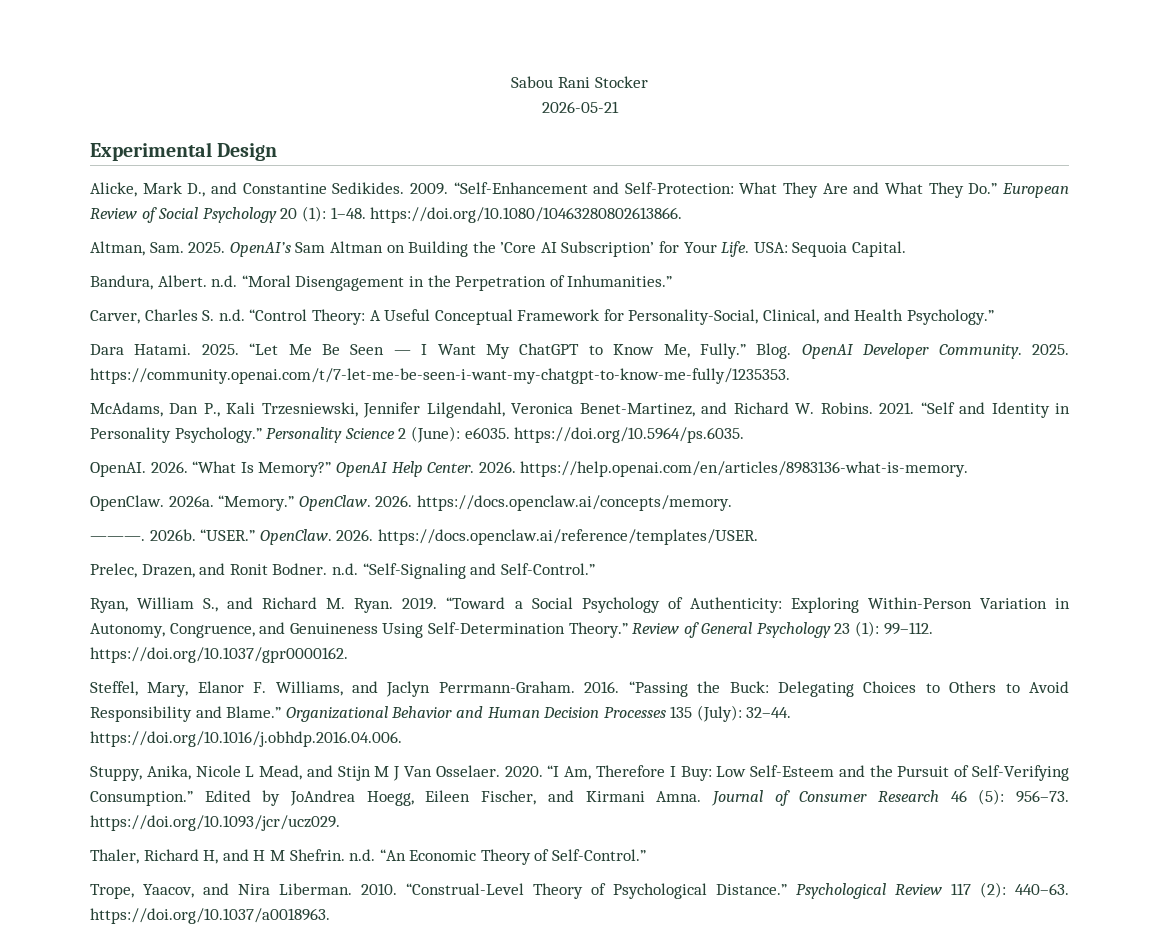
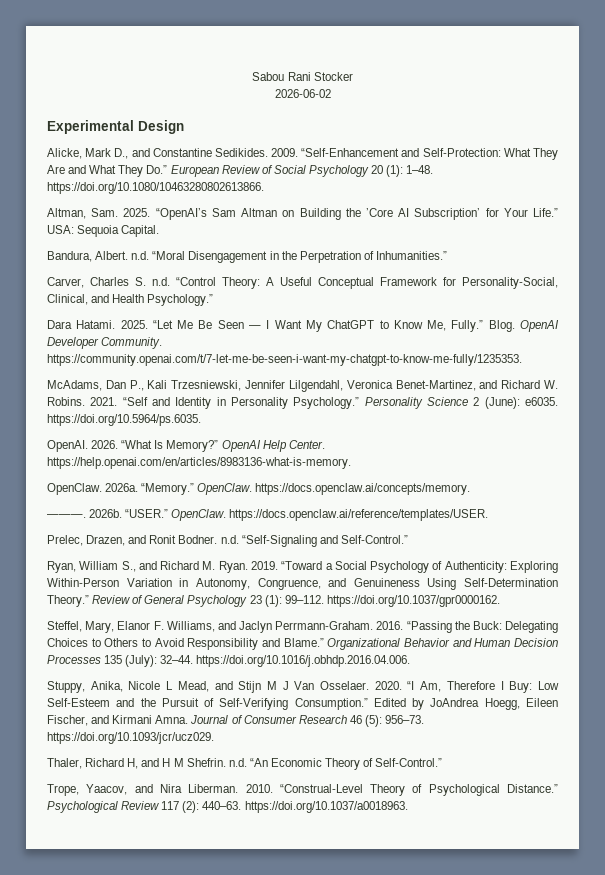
- 2026-05-21
+ 2026-06-02
- OpenAI’s Sam Altman on Building the ’Core AI Subscription’ for Your Life.
+ “OpenAI’s Sam Altman on Building the ’Core AI Subscription’ for Your Life.”
- OpenAI Developer Community. 2025. https://community.openai.com/t/7-let-me-be-seen-i-want-my-chatgpt-to-know-me-fully/1235353.
+ OpenAI Developer Community. https://community.openai.com/t/7-let-me-be-seen-i-want-my-chatgpt-to-know-me-fully/1235353.
- OpenAI Help Center. 2026. https://help.openai.com/en/articles/8983136-what-is-memory.
+ OpenAI Help Center. https://help.openai.com/en/articles/8983136-what-is-memory.
- OpenClaw. 2026. https://docs.openclaw.ai/concepts/memory.
+ OpenClaw. https://docs.openclaw.ai/concepts/memory.
- OpenClaw. 2026. https://docs.openclaw.ai/reference/templates/USER.
+ OpenClaw. https://docs.openclaw.ai/reference/templates/USER.

